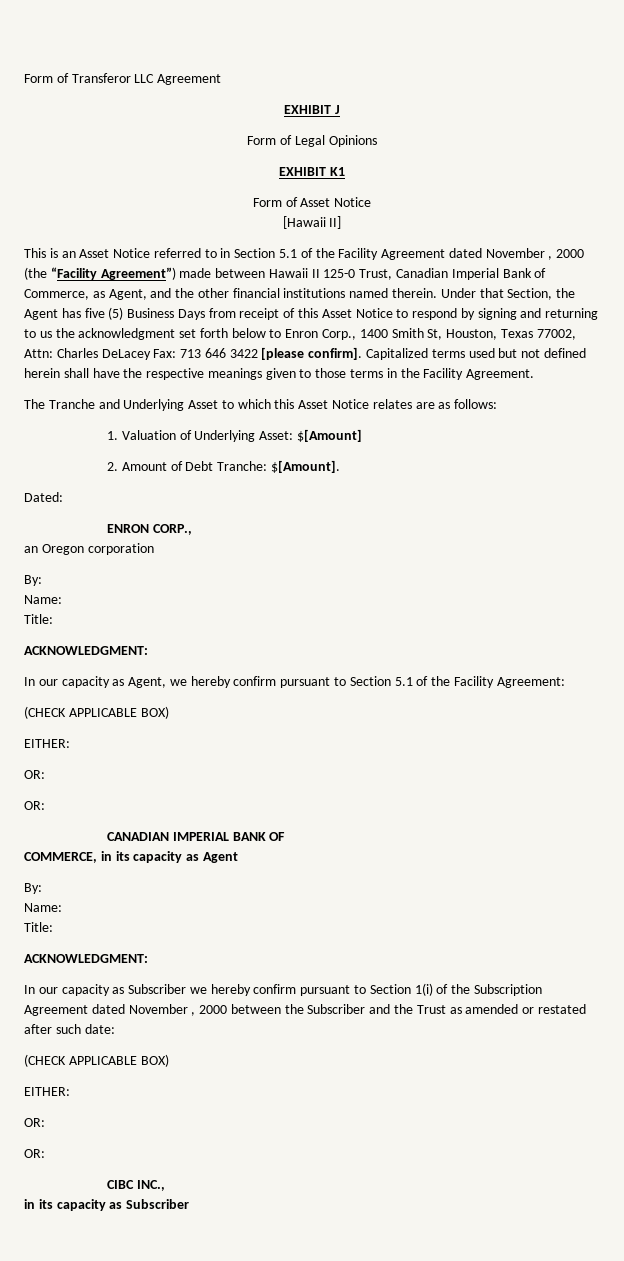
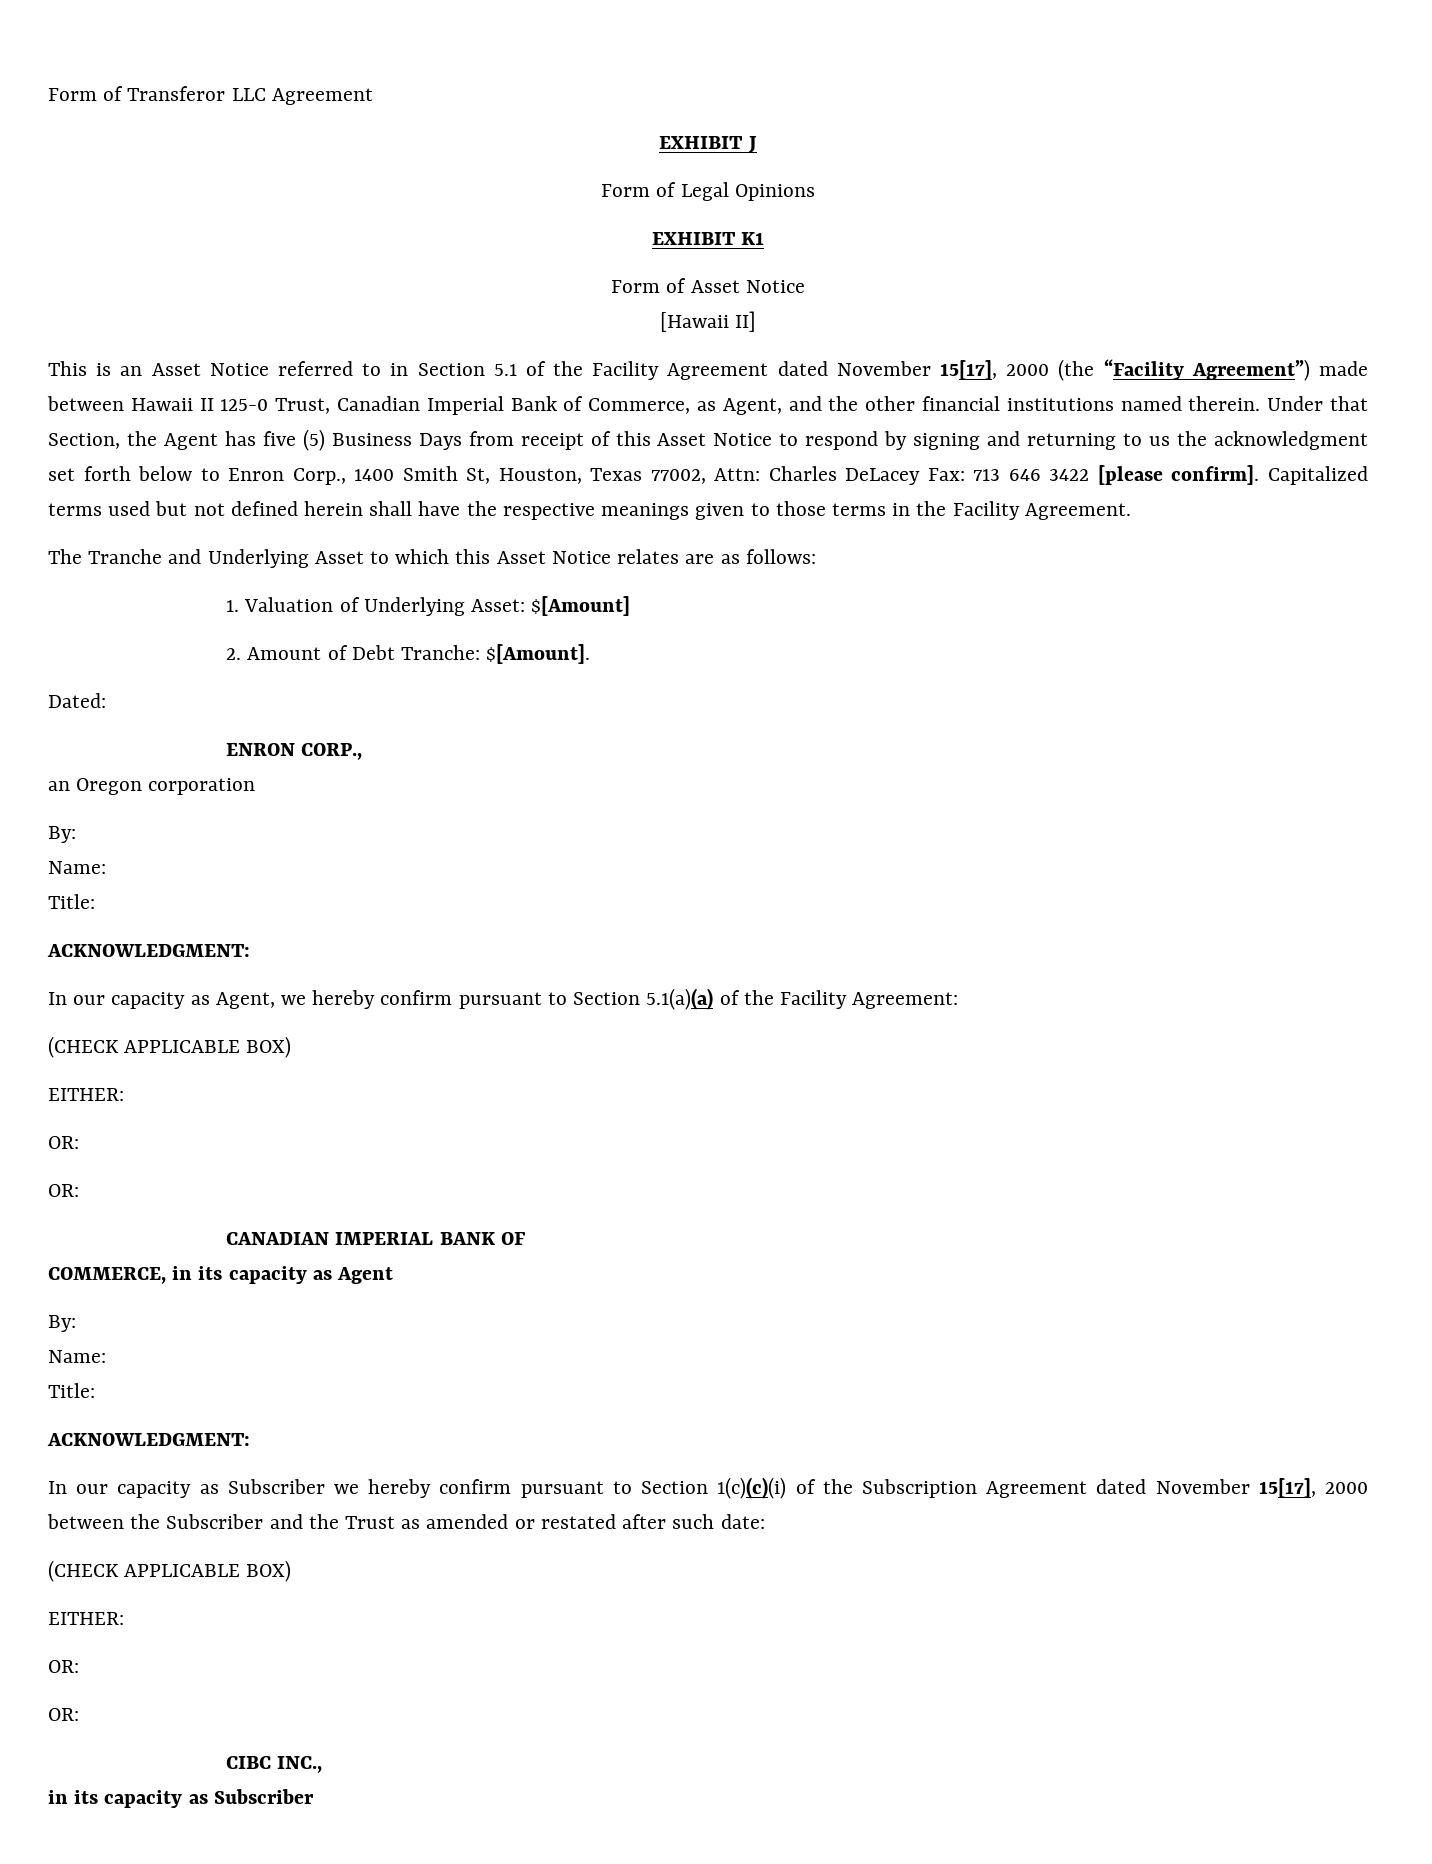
- This is an Asset Notice referred to in Section 5.1 of the Facility Agreement dated November , 2000 (the “Facility Agreement”) made between Hawaii II 125-0 Trust, Canadian Imperial Bank of Commerce, as Agent, and the other financial institutions named therein.
+ This is an Asset Notice referred to in Section 5.1 of the Facility Agreement dated November 15[17], 2000 (the “Facility Agreement”) made between Hawaii II 125-0 Trust, Canadian Imperial Bank of Commerce, as Agent, and the other financial institutions named therein.
- In our capacity as Agent, we hereby confirm pursuant to Section 5.1 of the Facility Agreement:
+ In our capacity as Agent, we hereby confirm pursuant to Section 5.1(a)(a) of the Facility Agreement:
- In our capacity as Subscriber we hereby confirm pursuant to Section 1(i) of the Subscription Agreement dated November , 2000 between the Subscriber and the Trust as amended or restated after such date:
+ In our capacity as Subscriber we hereby confirm pursuant to Section 1(c)(c)(i) of the Subscription Agreement dated November 15[17], 2000 between the Subscriber and the Trust as amended or restated after such date:

